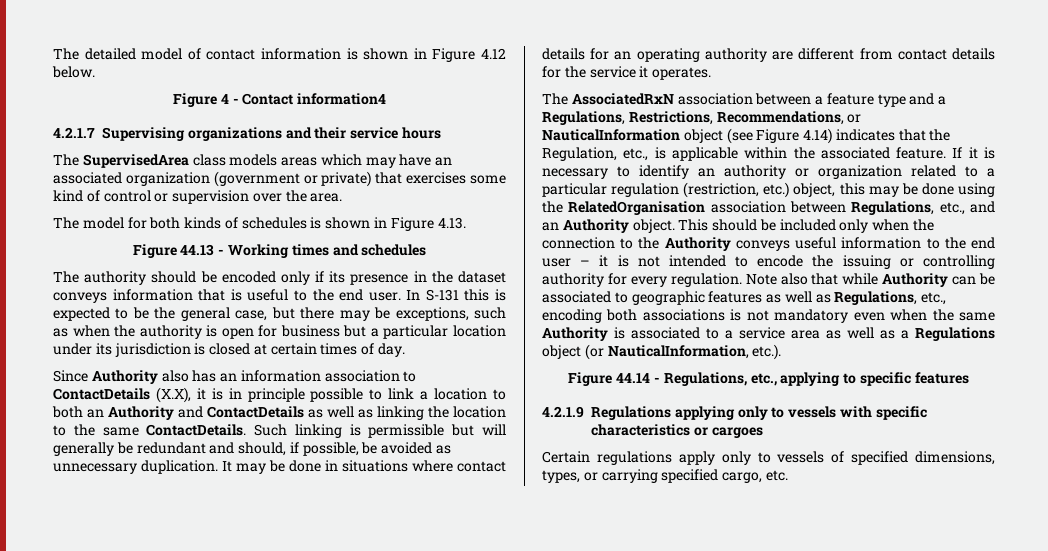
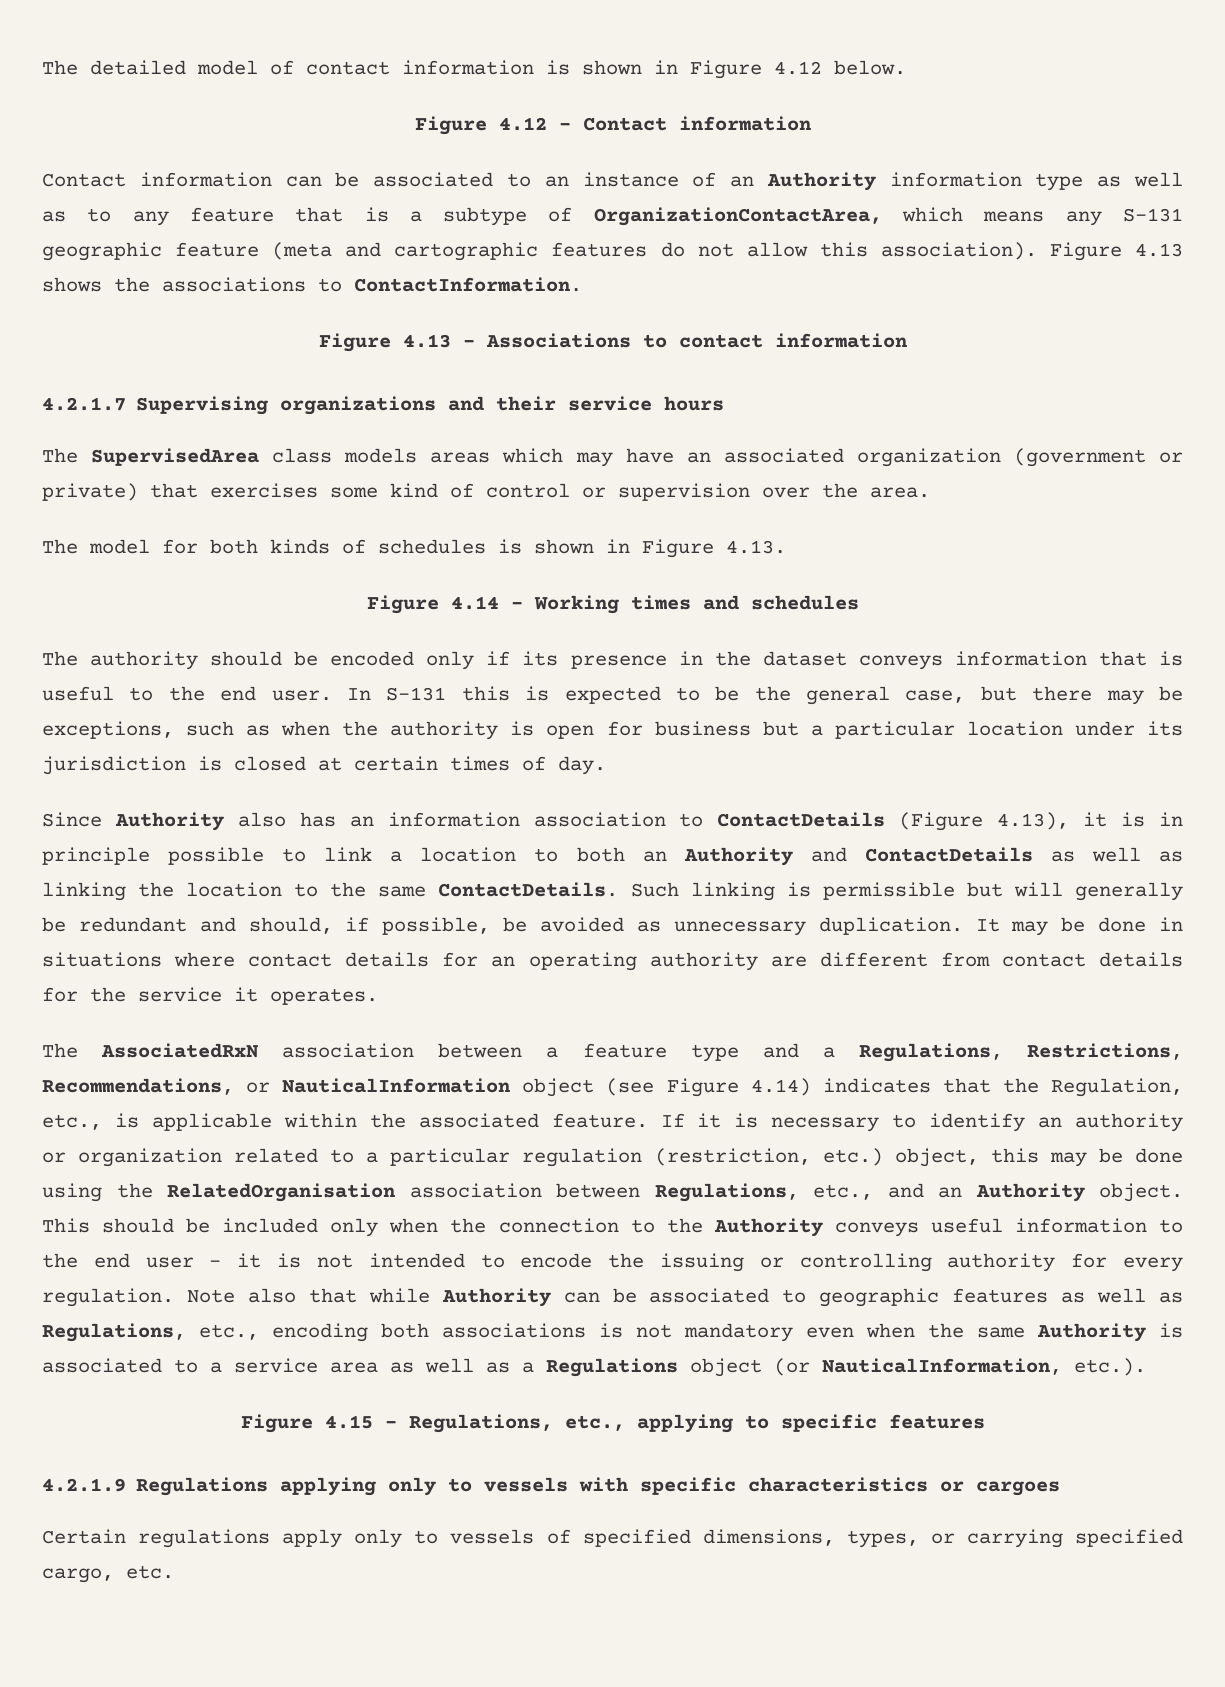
- Figure 4 - Contact information4
+ Figure 4.12 - Contact information
+ Contact information can be associated to an instance of an Authority information type as well as to any feature that is a subtype of OrganizationContactArea, which means any S-131 geographic feature (meta and cartographic features do not allow this association). Figure 4.13 shows the associations to ContactInformation.
+ Figure 4.13 - Associations to contact information
- Figure 44.13 - Working times and schedules
+ Figure 4.14 - Working times and schedules
- Since Authority also has an information association to ContactDetails (X.X), it is in principle possible to link a location to both an Authority and ContactDetails as well as linking the location to the same ContactDetails.
+ Since Authority also has an information association to ContactDetails (Figure 4.13), it is in principle possible to link a location to both an Authority and ContactDetails as well as linking the location to the same ContactDetails.
- Figure 44.14 - Regulations, etc., applying to specific features
+ Figure 4.15 - Regulations, etc., applying to specific features

